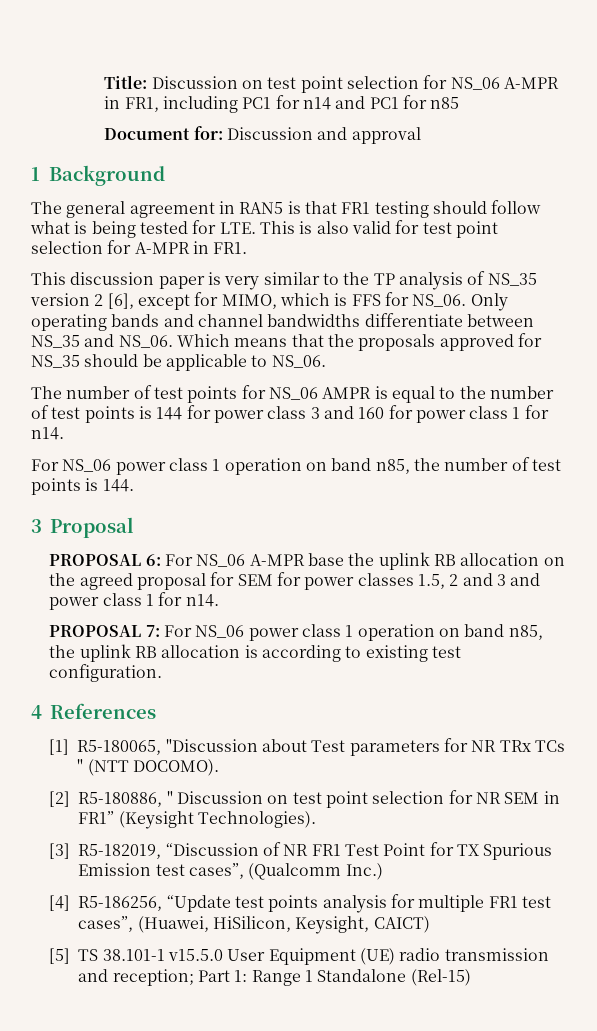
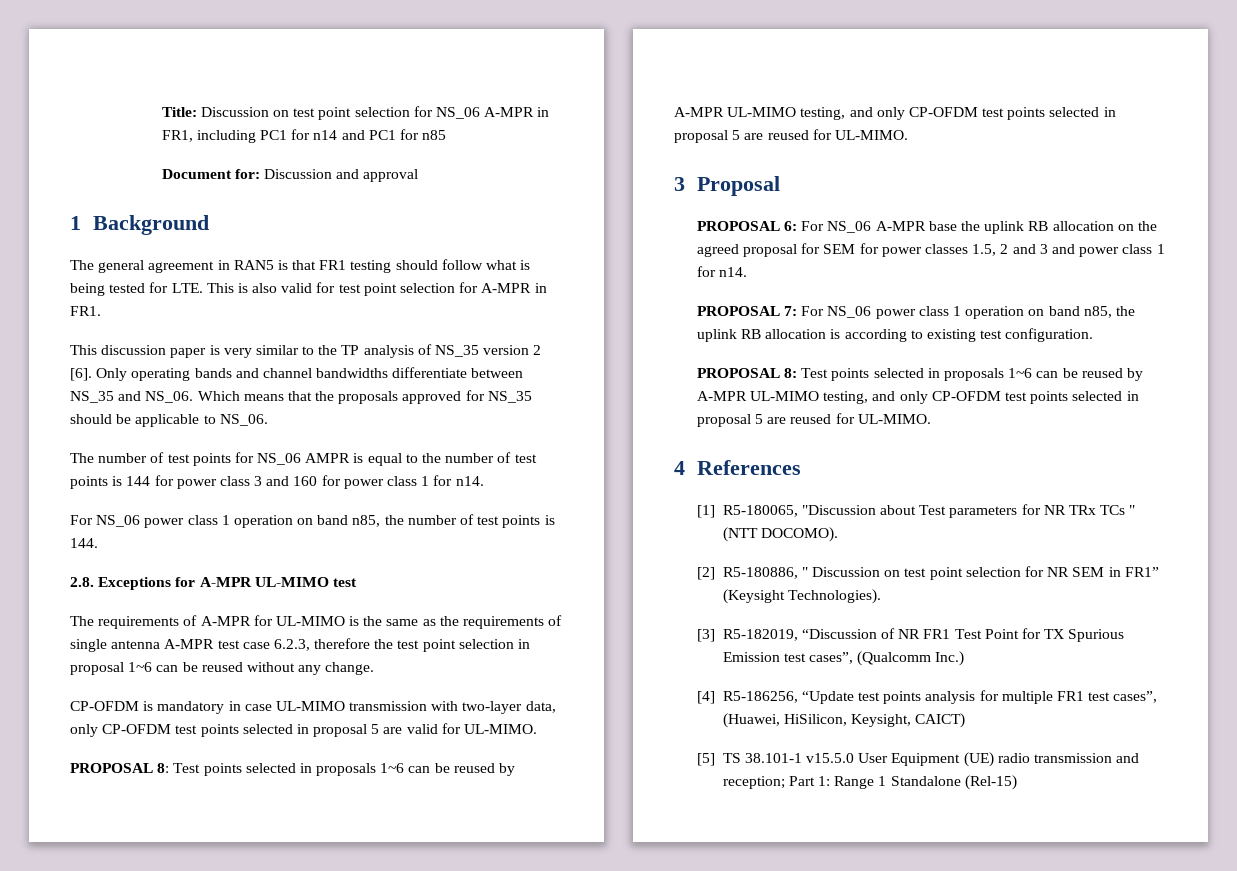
- This discussion paper is very similar to the TP analysis of NS_35 version 2 [6], except for MIMO, which is FFS for NS_06.
+ This discussion paper is very similar to the TP analysis of NS_35 version 2 [6].
+ 2.8. Exceptions for A-MPR UL-MIMO test
+ The requirements of A-MPR for UL-MIMO is the same as the requirements of single antenna A-MPR test case 6.2.3, therefore the test point selection in proposal 1~6 can be reused without any change.
+ CP-OFDM is mandatory in case UL-MIMO transmission with two-layer data, only CP-OFDM test points selected in proposal 5 are valid for UL-MIMO.
+ PROPOSAL 8: Test points selected in proposals 1~6 can be reused by A-MPR UL-MIMO testing, and only CP-OFDM test points selected in proposal 5 are reused for UL-MIMO.
  PROPOSAL 7: For NS_06 power class 1 operation on band n85, the uplink RB allocation is according to existing test configuration.
+ PROPOSAL 8: Test points selected in proposals 1~6 can be reused by A-MPR UL-MIMO testing, and only CP-OFDM test points selected in proposal 5 are reused for UL-MIMO.

